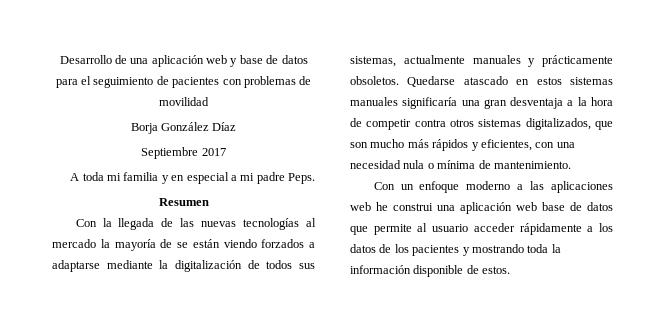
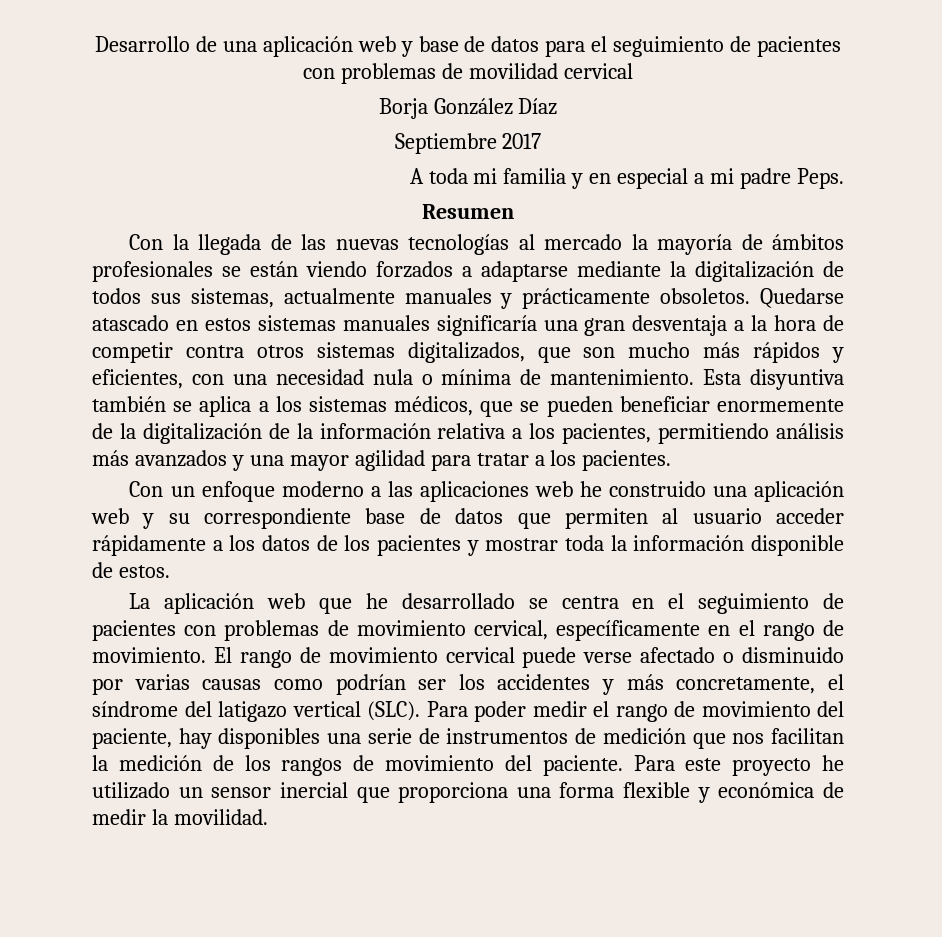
- Desarrollo de una aplicación web y base de datos para el seguimiento de pacientes con problemas de movilidad
+ Desarrollo de una aplicación web y base de datos para el seguimiento de pacientes con problemas de movilidad cervical
- Con la llegada de las nuevas tecnologías al mercado la mayoría de se están viendo forzados a adaptarse mediante la digitalización de todos sus sistemas, actualmente manuales y prácticamente obsoletos.
+ Con la llegada de las nuevas tecnologías al mercado la mayoría de ámbitos profesionales se están viendo forzados a adaptarse mediante la digitalización de todos sus sistemas, actualmente manuales y prácticamente obsoletos.
+ Esta disyuntiva también se aplica a los sistemas médicos, que se pueden beneficiar enormemente de la digitalización de la información relativa a los pacientes, permitiendo análisis más avanzados y una mayor agilidad para tratar a los pacientes.
- Con un enfoque moderno a las aplicaciones web he construi una aplicación web base de datos que permite al usuario acceder rápidamente a los datos de los pacientes y mostrando toda la información disponible de estos.
+ Con un enfoque moderno a las aplicaciones web he construido una aplicación web y su correspondiente base de datos que permiten al usuario acceder rápidamente a los datos de los pacientes y mostrar toda la información disponible de estos.
+ La aplicación web que he desarrollado se centra en el seguimiento de pacientes con problemas de movimiento cervical, específicamente en el rango de movimiento. El rango de movimiento cervical puede verse afectado o disminuido por varias causas como podrían ser los accidentes y más concretamente, el síndrome del latigazo vertical (SLC). Para poder medir el rango de movimiento del paciente, hay disponibles una serie de instrumentos de medición que nos facilitan la medición de los rangos de movimiento del paciente. Para este proyecto he utilizado un sensor inercial que proporciona una forma flexible y económica de medir la movilidad.

